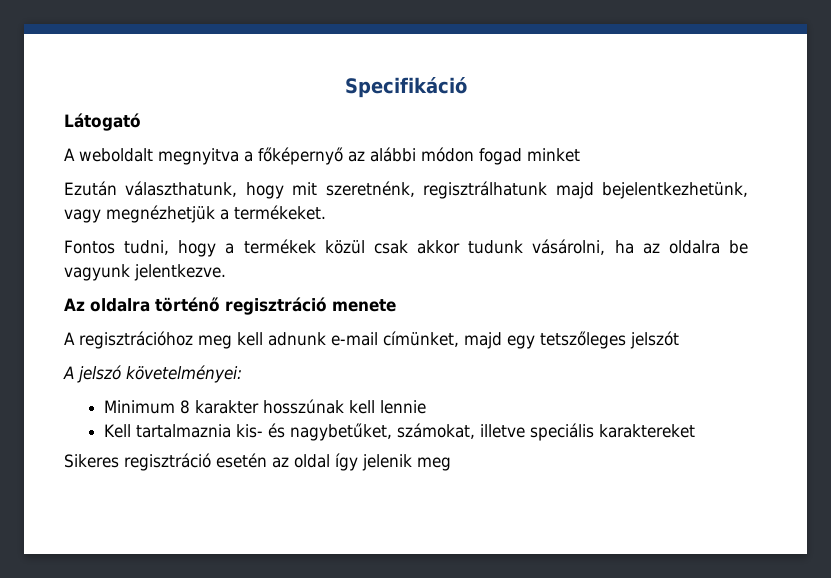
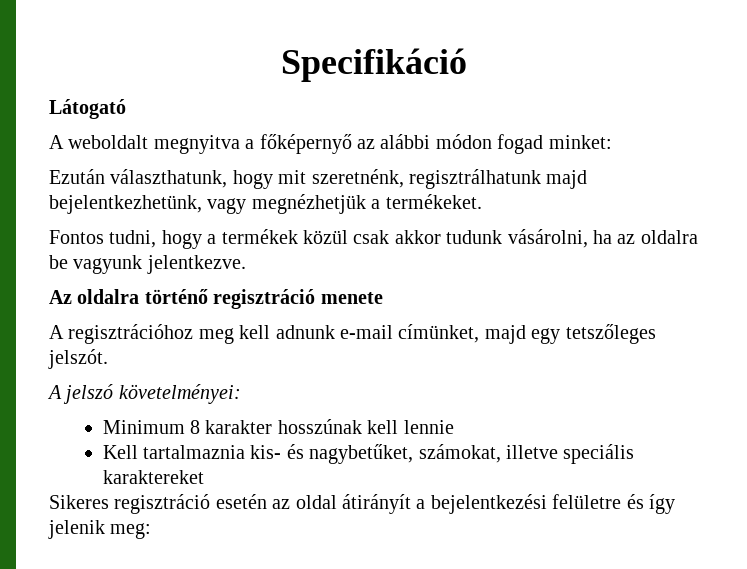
- A weboldalt megnyitva a főképernyő az alábbi módon fogad minket
+ A weboldalt megnyitva a főképernyő az alábbi módon fogad minket:
- A regisztrációhoz meg kell adnunk e-mail címünket, majd egy tetszőleges jelszót
+ A regisztrációhoz meg kell adnunk e-mail címünket, majd egy tetszőleges jelszót.
- Sikeres regisztráció esetén az oldal így jelenik meg
+ Sikeres regisztráció esetén az oldal átirányít a bejelentkezési felületre és így jelenik meg:

